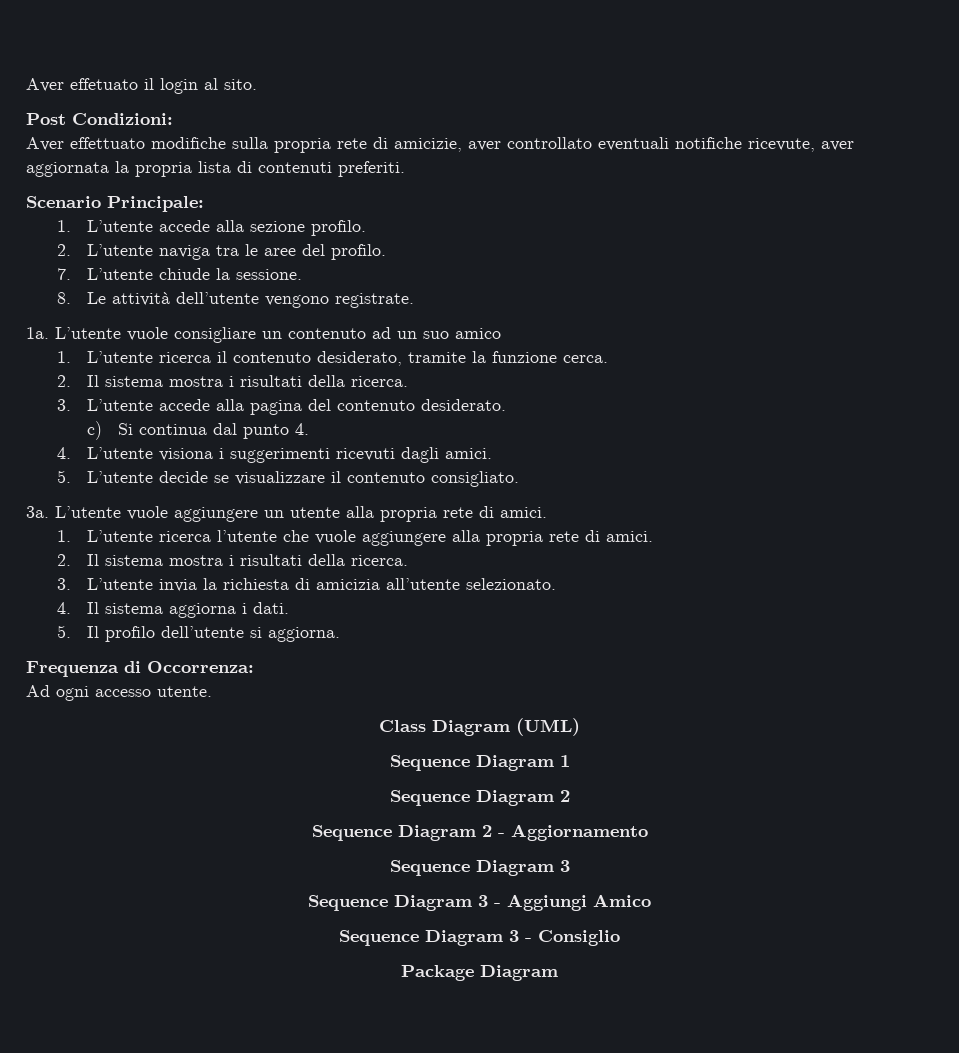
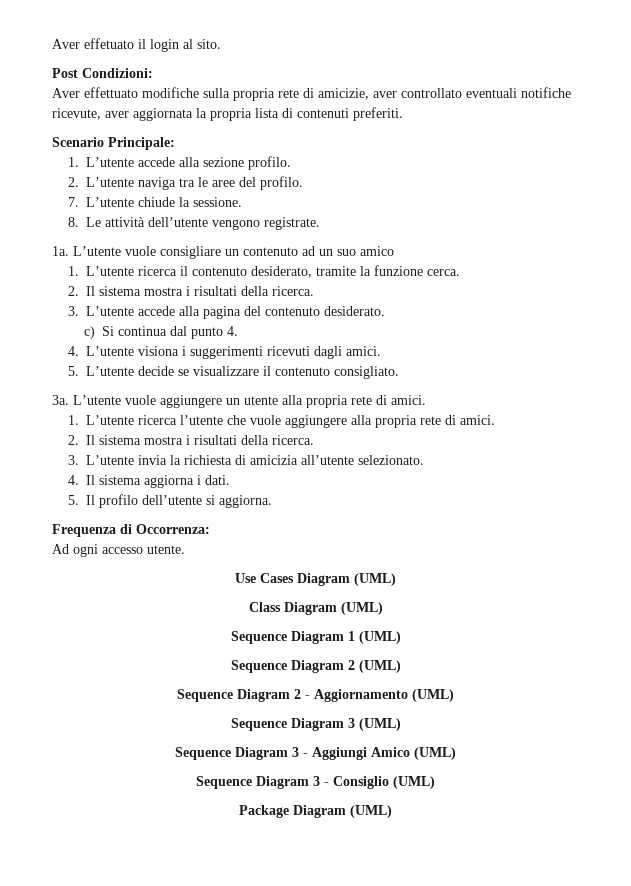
+ Use Cases Diagram (UML)
- Sequence Diagram 1
- Sequence Diagram 2
+ Sequence Diagram 1 (UML)
+ Sequence Diagram 2 (UML)
- Sequence Diagram 2 - Aggiornamento
- Sequence Diagram 3
+ Sequence Diagram 2 - Aggiornamento (UML)
+ Sequence Diagram 3 (UML)
- Sequence Diagram 3 - Aggiungi Amico
+ Sequence Diagram 3 - Aggiungi Amico (UML)
- Sequence Diagram 3 - Consiglio
+ Sequence Diagram 3 - Consiglio (UML)
- Package Diagram
+ Package Diagram (UML)

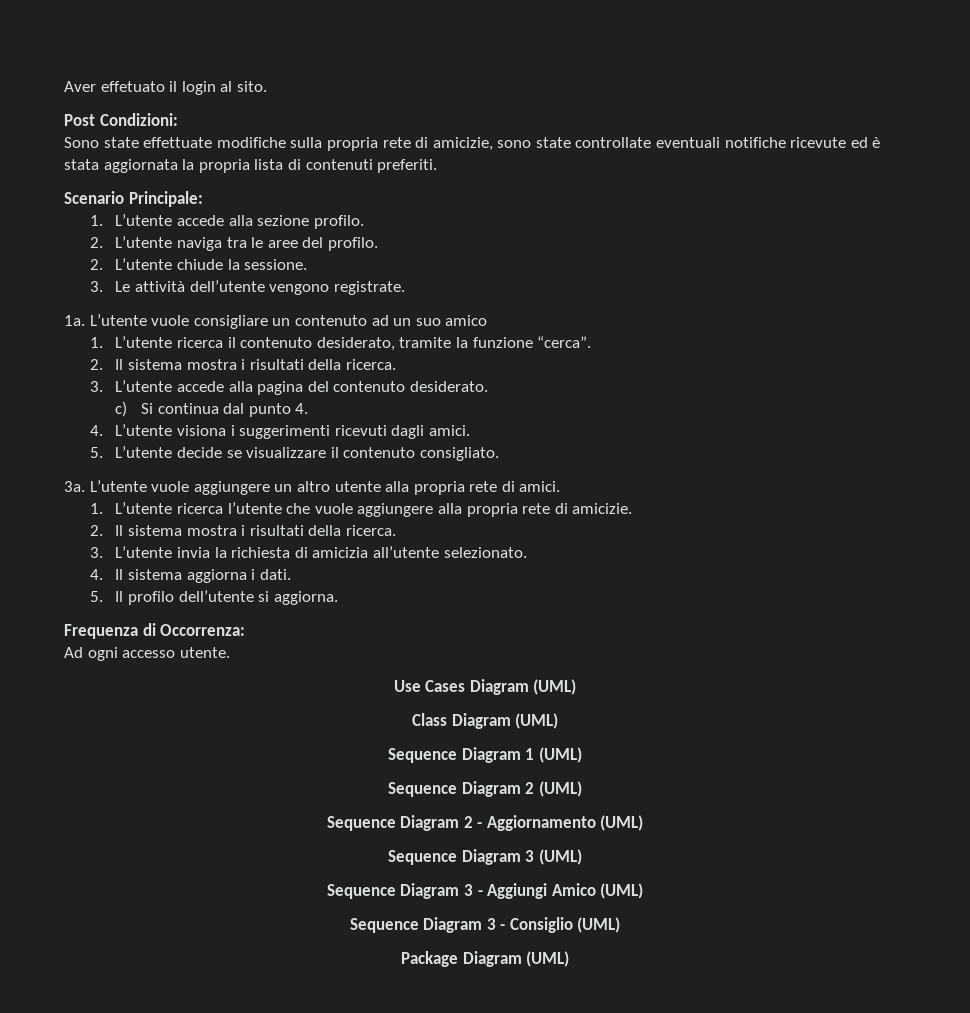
- Aver effettuato modifiche sulla propria rete di amicizie, aver controllato eventuali notifiche ricevute, aver aggiornata la propria lista di contenuti preferiti.
+ Sono state effettuate modifiche sulla propria rete di amicizie, sono state controllate eventuali notifiche ricevute ed è stata aggiornata la propria lista di contenuti preferiti.
- 7. L’utente chiude la sessione.
+ 2. L’utente chiude la sessione.
- 8. Le attività dell’utente vengono registrate.
+ 3. Le attività dell’utente vengono registrate.
- 1. L’utente ricerca il contenuto desiderato, tramite la funzione cerca.
+ 1. L’utente ricerca il contenuto desiderato, tramite la funzione “cerca”.
- L’utente vuole aggiungere un utente alla propria rete di amici.
+ L’utente vuole aggiungere un altro utente alla propria rete di amici.
- 1. L’utente ricerca l’utente che vuole aggiungere alla propria rete di amici.
+ 1. L’utente ricerca l’utente che vuole aggiungere alla propria rete di amicizie.

